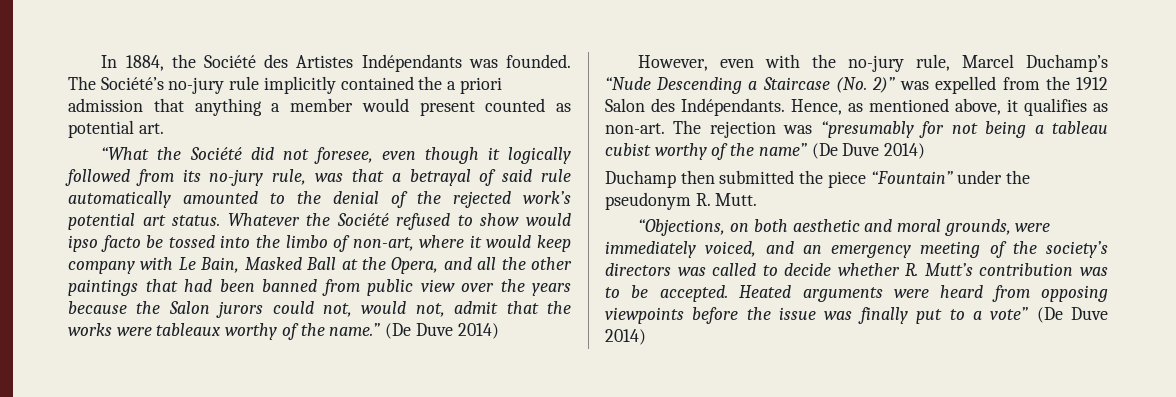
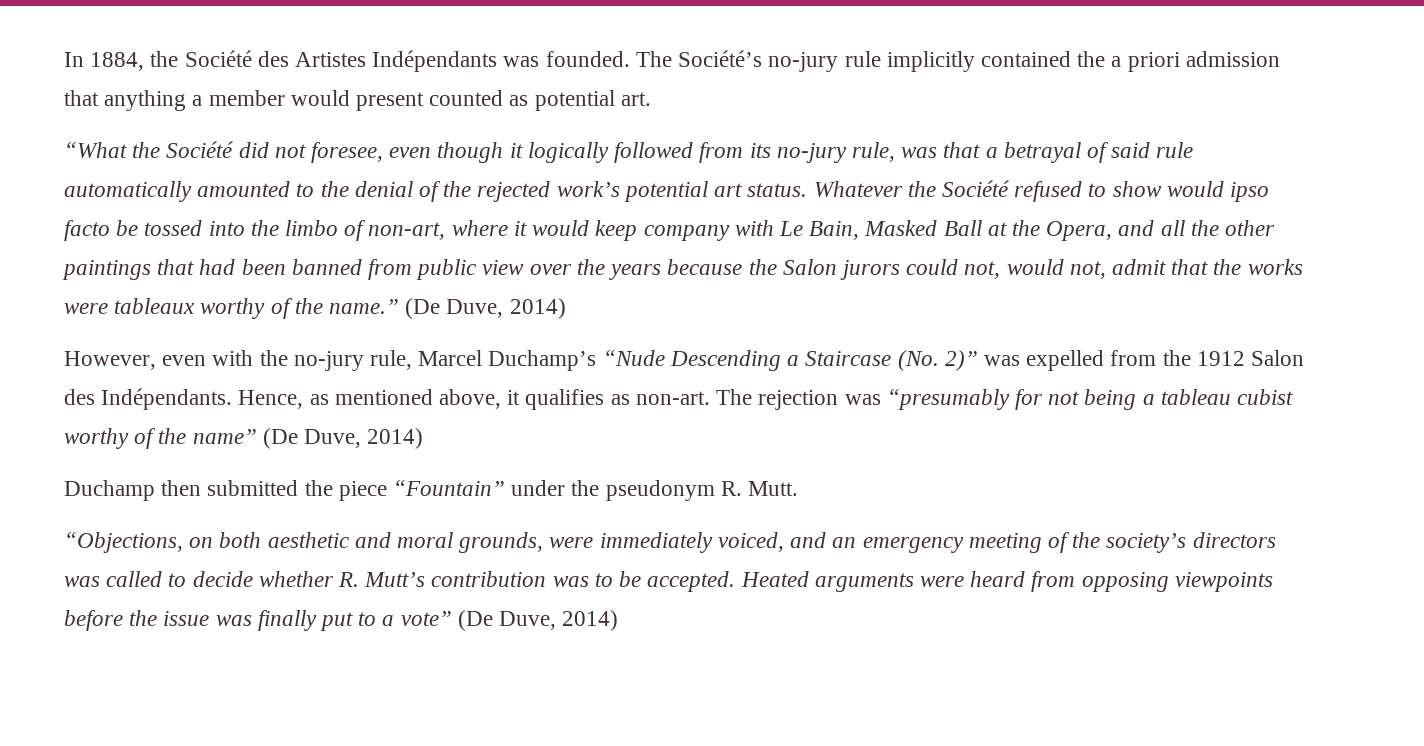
- Whatever the Société refused to show would ipso facto be tossed into the limbo of non-art, where it would keep company with Le Bain, Masked Ball at the Opera, and all the other paintings that had been banned from public view over the years because the Salon jurors could not, would not, admit that the works were tableaux worthy of the name.” (De Duve 2014)
+ Whatever the Société refused to show would ipso facto be tossed into the limbo of non-art, where it would keep company with Le Bain, Masked Ball at the Opera, and all the other paintings that had been banned from public view over the years because the Salon jurors could not, would not, admit that the works were tableaux worthy of the name.” (De Duve, 2014)
- The rejection was “presumably for not being a tableau cubist worthy of the name” (De Duve 2014)
+ The rejection was “presumably for not being a tableau cubist worthy of the name” (De Duve, 2014)
- Heated arguments were heard from opposing viewpoints before the issue was finally put to a vote” (De Duve 2014)
+ Heated arguments were heard from opposing viewpoints before the issue was finally put to a vote” (De Duve, 2014)

